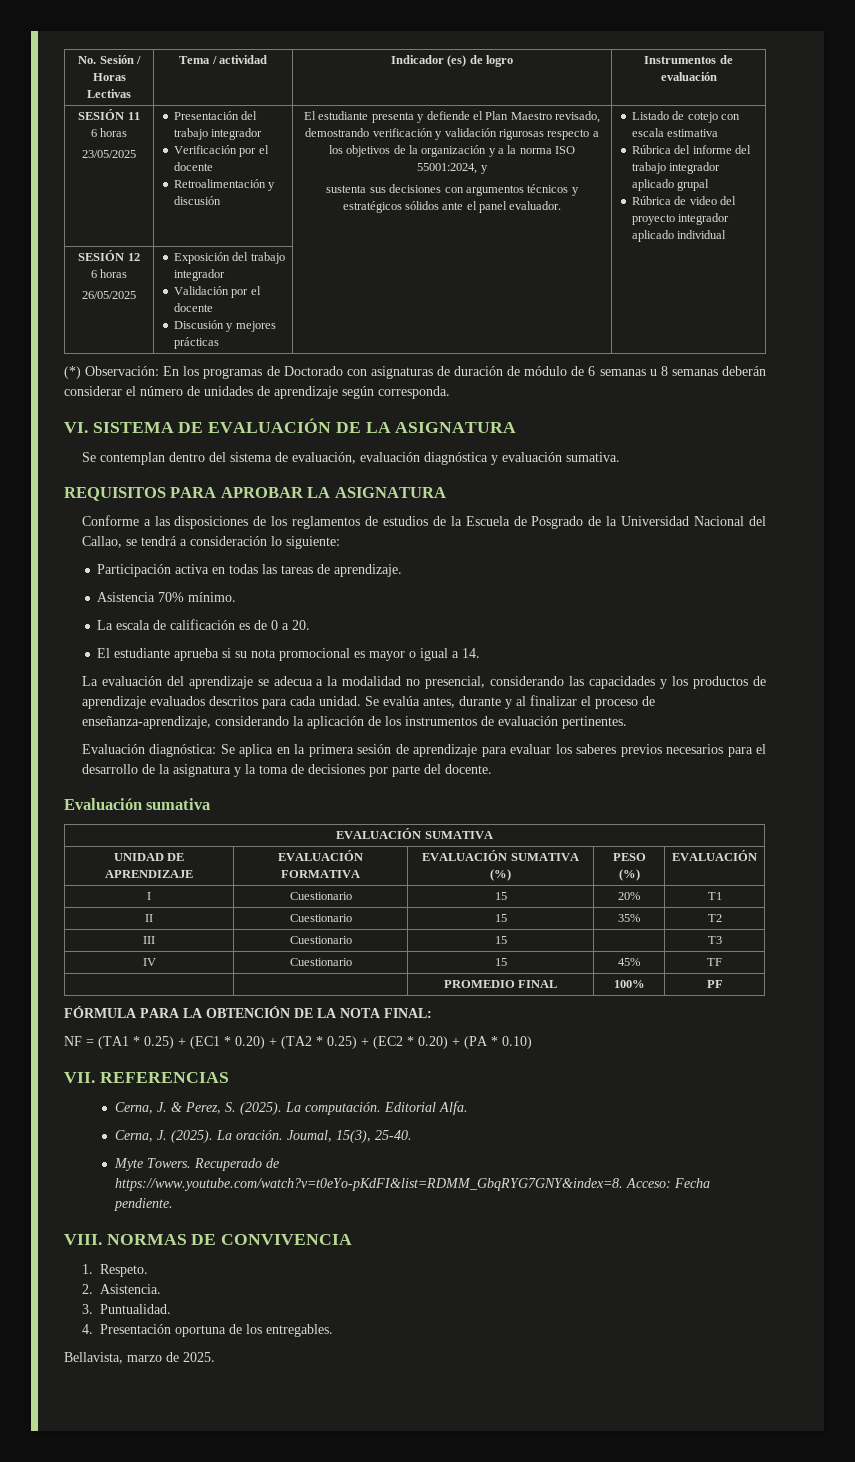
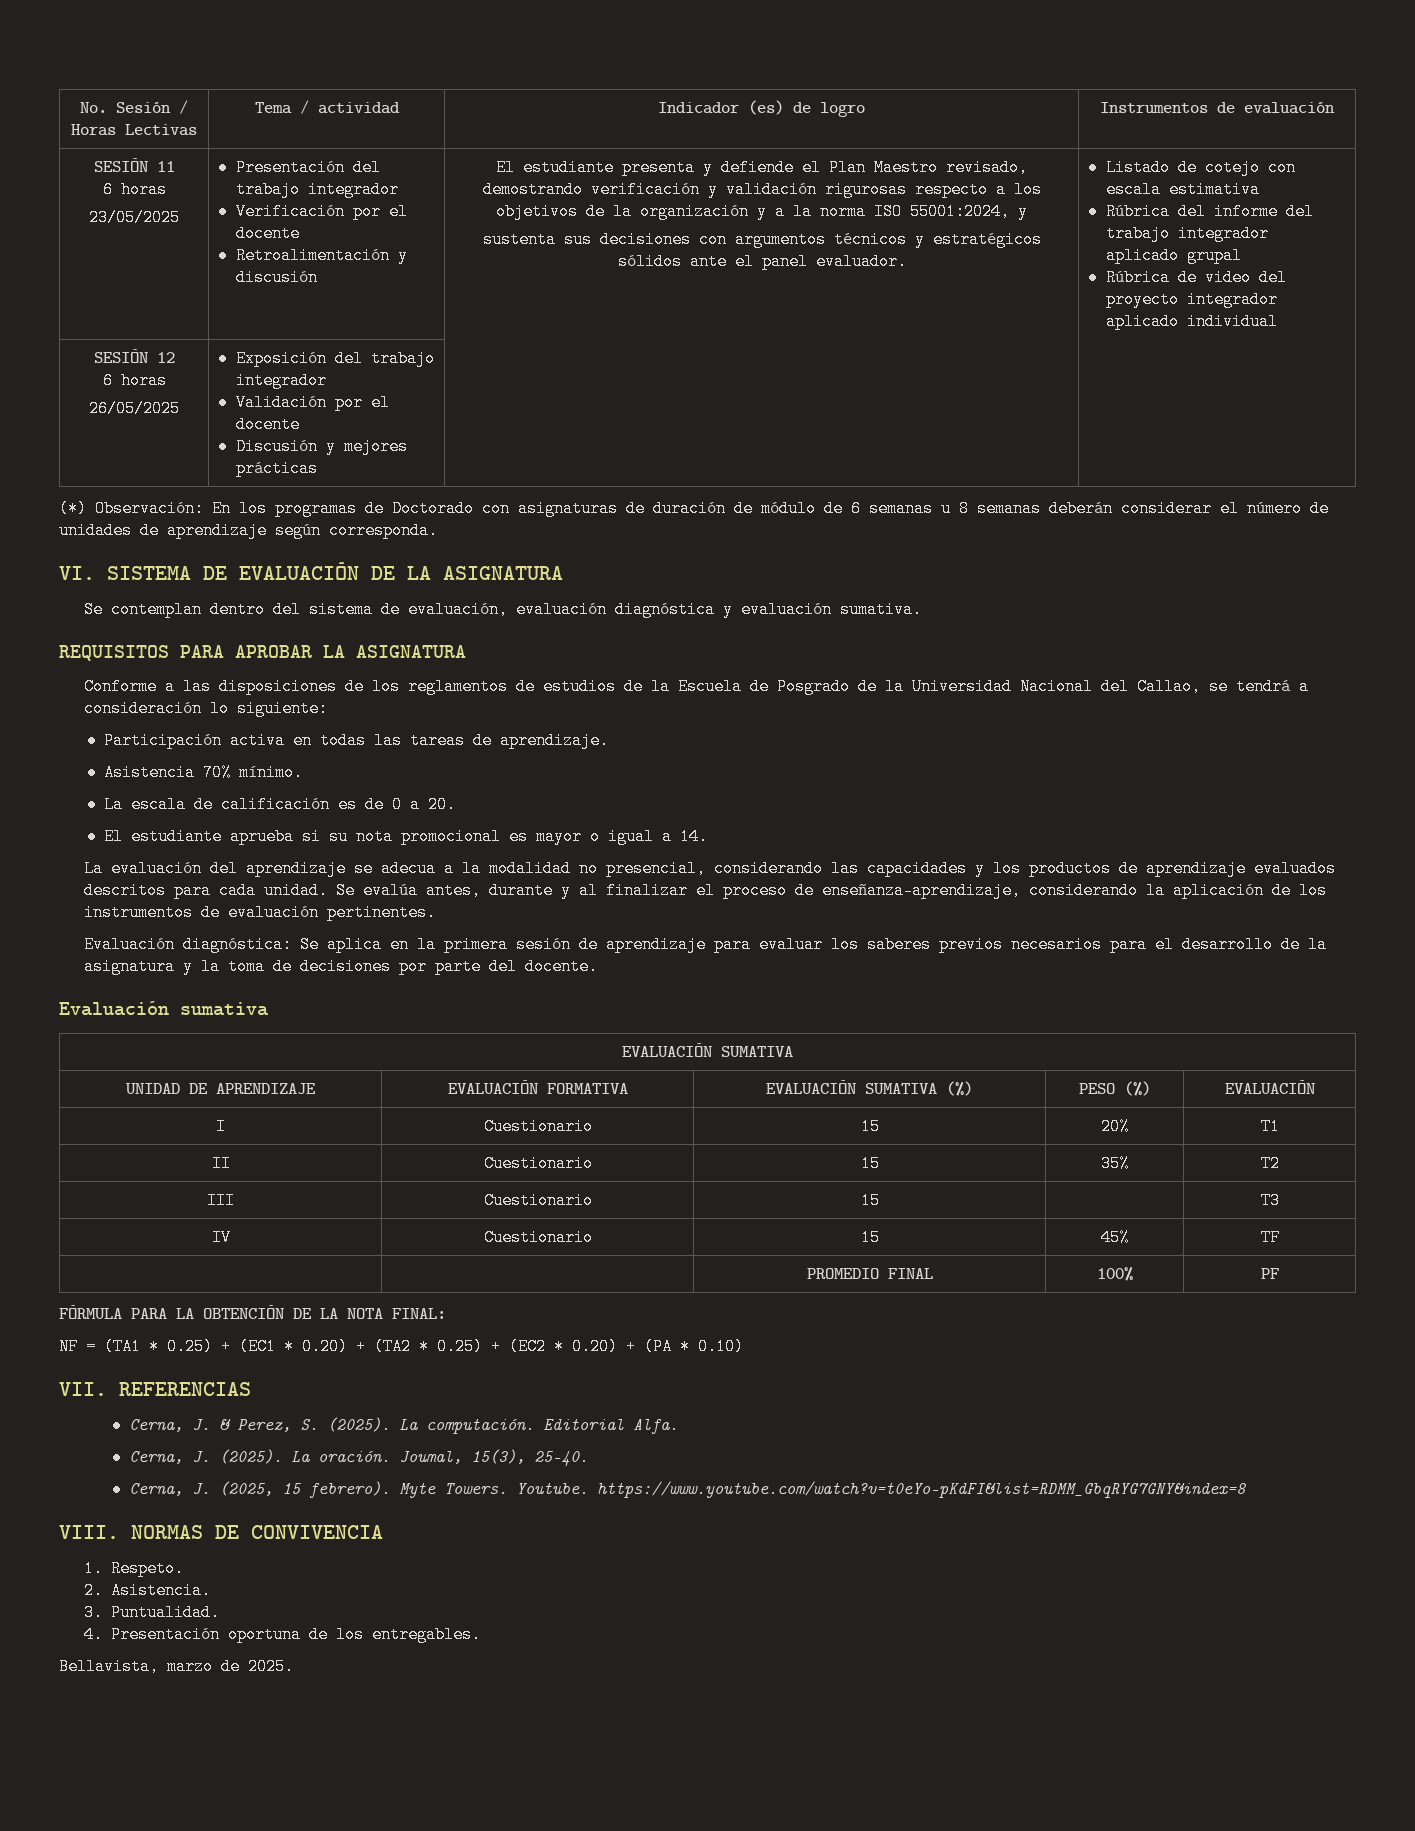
- Myte Towers. Recuperado de https://www.youtube.com/watch?v=t0eYo-pKdFI&list=RDMM_GbqRYG7GNY&index=8. Acceso: Fecha pendiente.
+ Cerna, J. (2025, 15 febrero). Myte Towers. Youtube. https://www.youtube.com/watch?v=t0eYo-pKdFI&list=RDMM_GbqRYG7GNY&index=8

